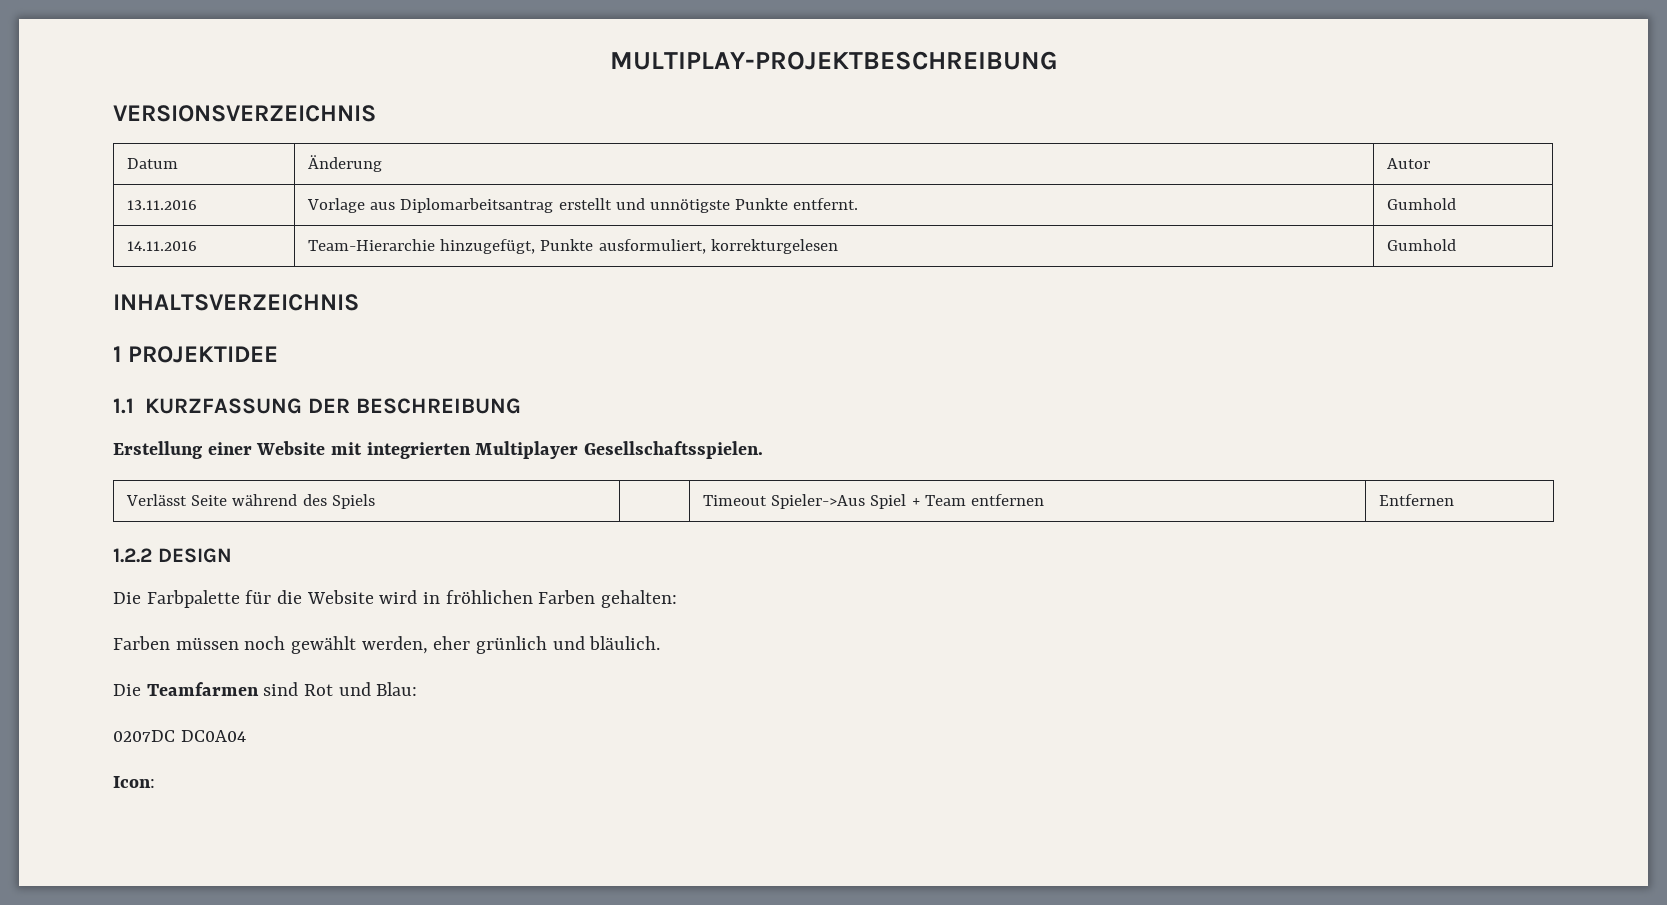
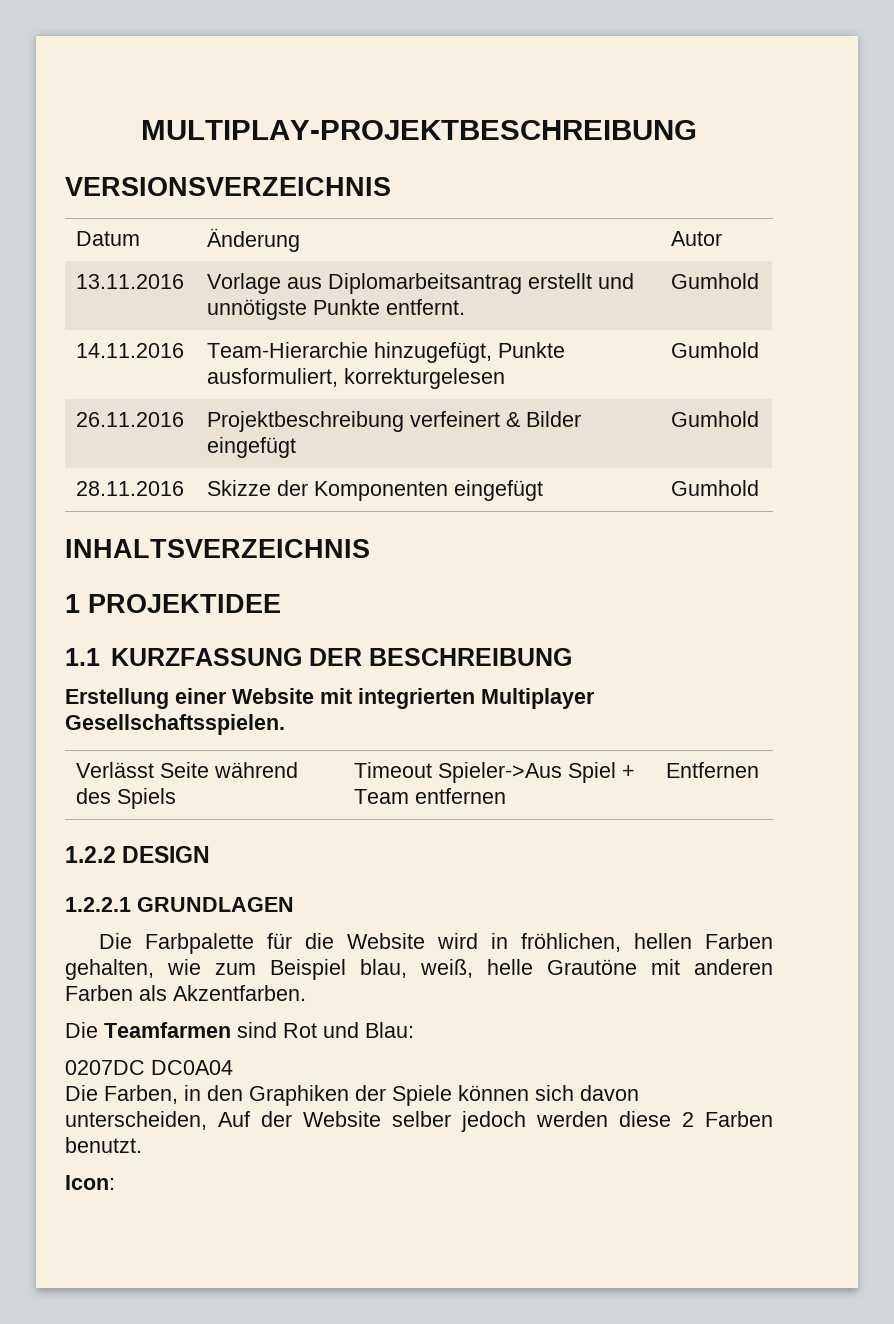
+ 26.11.2016 | Projektbeschreibung verfeinert & Bilder eingefügt | Gumhold
+ 28.11.2016 | Skizze der Komponenten eingefügt | Gumhold
+ 1.2.2.1 GRUNDLAGEN
- Die Farbpalette für die Website wird in fröhlichen Farben gehalten:
- Farben müssen noch gewählt werden, eher grünlich und bläulich.
+ Die Farbpalette für die Website wird in fröhlichen, hellen Farben gehalten, wie zum Beispiel blau, weiß, helle Grautöne mit anderen Farben als Akzentfarben.
+ Die Farben, in den Graphiken der Spiele können sich davon unterscheiden, Auf der Website selber jedoch werden diese 2 Farben benutzt.

